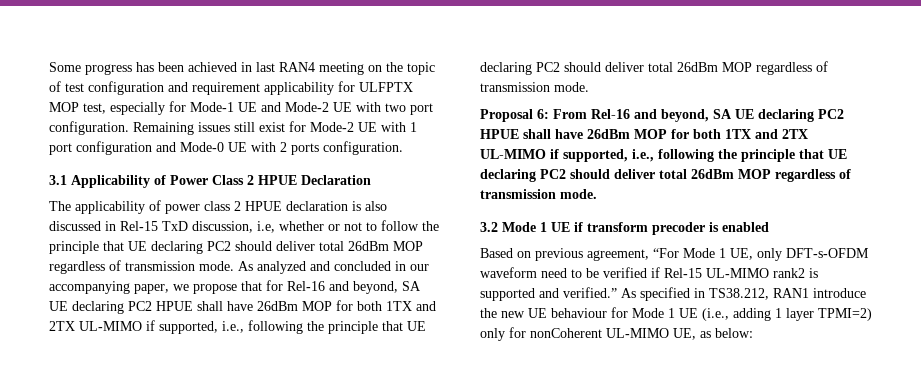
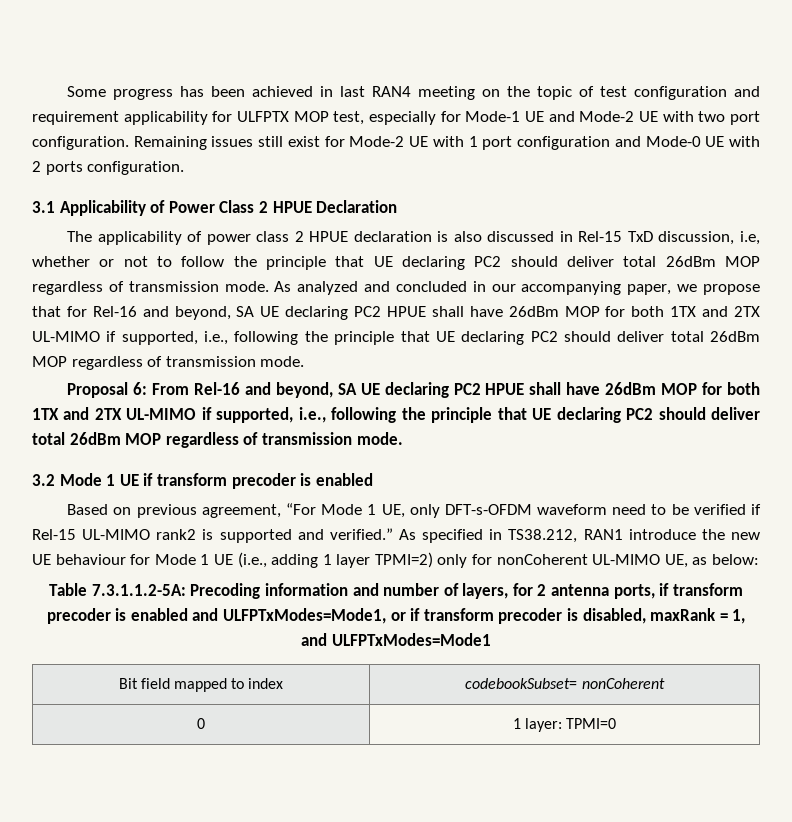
+ Table 7.3.1.1.2-5A: Precoding information and number of layers, for 2 antenna ports, if transform precoder is enabled and ULFPTxModes=Mode1, or if transform precoder is disabled, maxRank = 1, and ULFPTxModes=Mode1
+ Bit field mapped to index | codebookSubset= nonCoherent
+ 0 | 1 layer: TPMI=0

